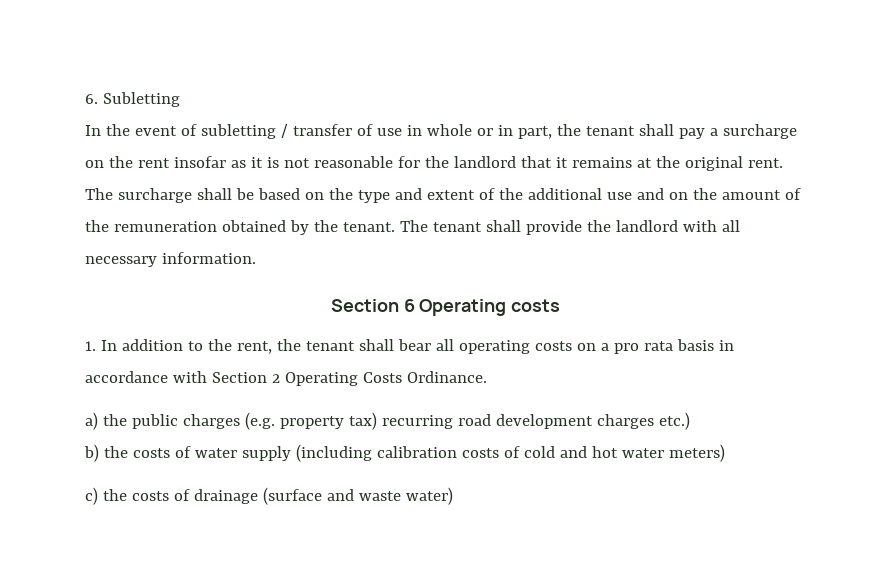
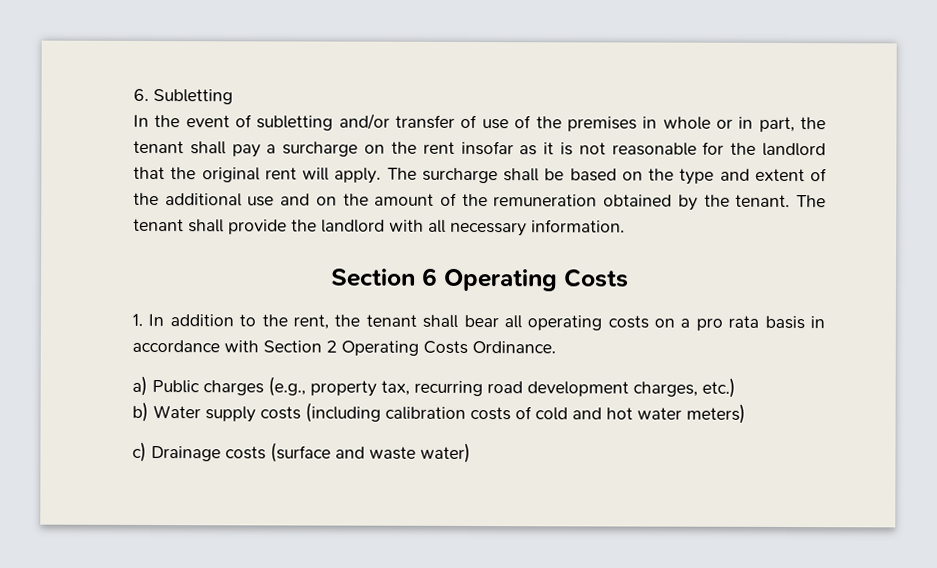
- In the event of subletting / transfer of use in whole or in part, the tenant shall pay a surcharge on the rent insofar as it is not reasonable for the landlord that it remains at the original rent.
+ In the event of subletting and/or transfer of use of the premises in whole or in part, the tenant shall pay a surcharge on the rent insofar as it is not reasonable for the landlord that the original rent will apply.
- Section 6 Operating costs
+ Section 6 Operating Costs
- a) the public charges (e.g. property tax) recurring road development charges etc.)
+ a) Public charges (e.g., property tax, recurring road development charges, etc.)
- b) the costs of water supply (including calibration costs of cold and hot water meters)
+ b) Water supply costs (including calibration costs of cold and hot water meters)
- c) the costs of drainage (surface and waste water)
+ c) Drainage costs (surface and waste water)

